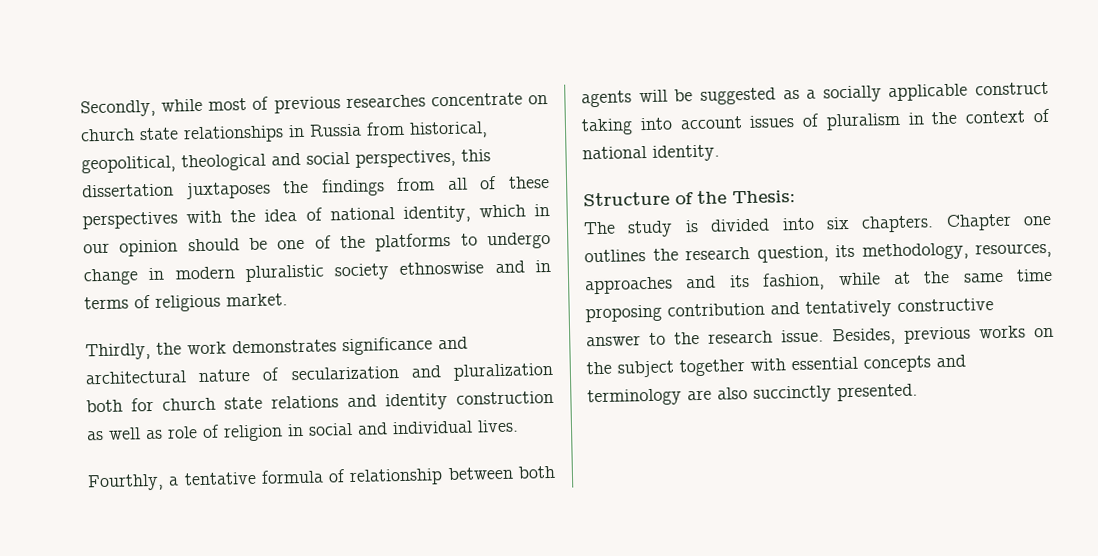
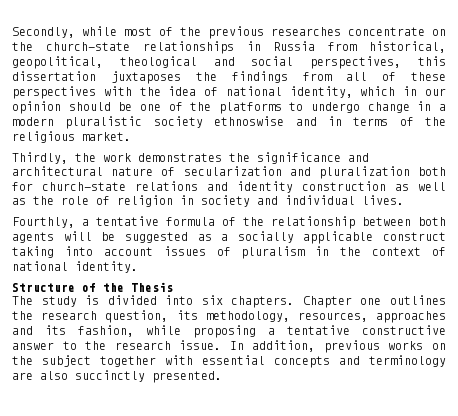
- Secondly, while most of previous researches concentrate on church state relationships in Russia from historical, geopolitical, theological and social perspectives, this dissertation juxtaposes the findings from all of these perspectives with the idea of national identity, which in our opinion should be one of the platforms to undergo change in modern pluralistic society ethnoswise and in terms of religious market.
+ Secondly, while most of the previous researches concentrate on the church-state relationships in Russia from historical, geopolitical, theological and social perspectives, this dissertation juxtaposes the findings from all of these perspectives with the idea of national identity, which in our opinion should be one of the platforms to undergo change in a modern pluralistic society ethnoswise and in terms of the religious market.
- Thirdly, the work demonstrates significance and architectural nature of secularization and pluralization both for church state relations and identity construction as well as role of religion in social and individual lives.
+ Thirdly, the work demonstrates the significance and architectural nature of secularization and pluralization both for church-state relations and identity construction as well as the role of religion in society and individual lives.
- Fourthly, a tentative formula of relationship between both agents will be suggested as a socially applicable construct taking into account issues of pluralism in the context of national identity.
+ Fourthly, a tentative formula of the relationship between both agents will be suggested as a socially applicable construct taking into account issues of pluralism in the context of national identity.
- Structure of the Thesis:
+ Structure of the Thesis
- Chapter one outlines the research question, its methodology, resources, approaches and its fashion, while at the same time proposing contribution and tentatively constructive answer to the research issue.
+ Chapter one outlines the research question, its methodology, resources, approaches and its fashion, while proposing a tentative constructive answer to the research issue.
- Besides, previous works on the subject together with essential concepts and terminology are also succinctly presented.
+ In addition, previous works on the subject together with essential concepts and terminology are also succinctly presented.

